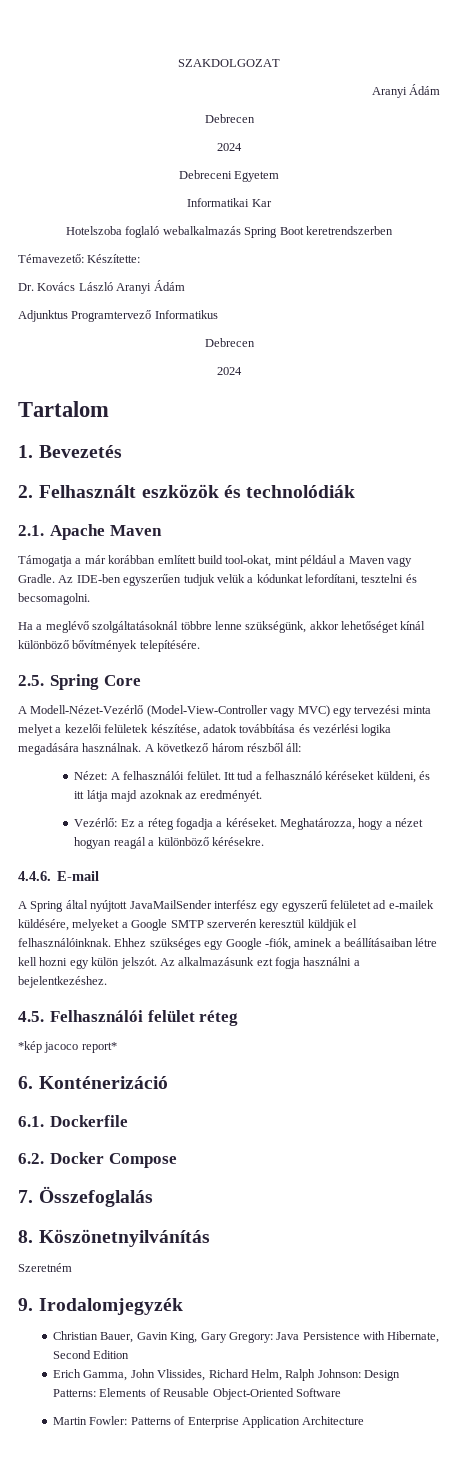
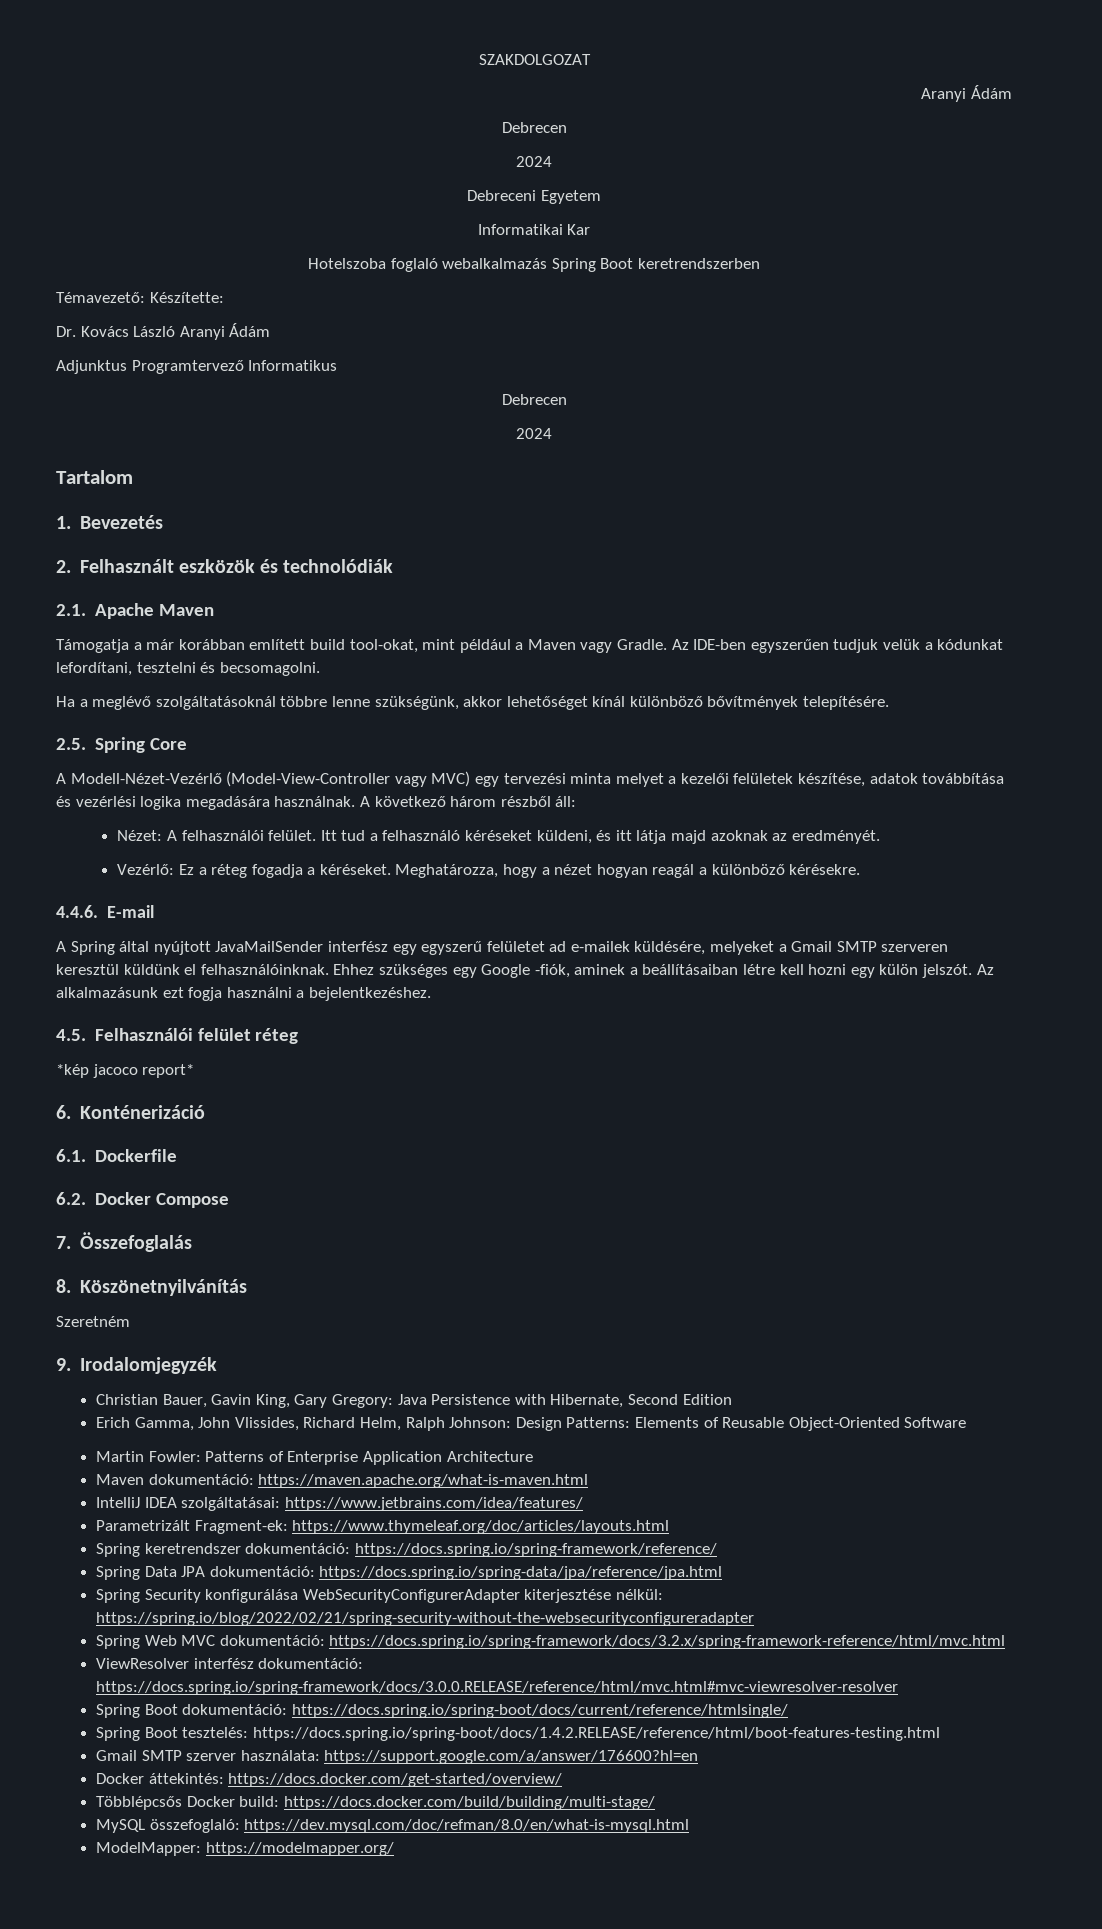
- A Spring által nyújtott JavaMailSender interfész egy egyszerű felületet ad e-mailek küldésére, melyeket a Google SMTP szerverén keresztül küldjük el felhasználóinknak.
+ A Spring által nyújtott JavaMailSender interfész egy egyszerű felületet ad e-mailek küldésére, melyeket a Gmail SMTP szerveren keresztül küldünk el felhasználóinknak.
+ Maven dokumentáció: https://maven.apache.org/what-is-maven.html
+ IntelliJ IDEA szolgáltatásai: https://www.jetbrains.com/idea/features/
+ Parametrizált Fragment-ek: https://www.thymeleaf.org/doc/articles/layouts.html
+ Spring keretrendszer dokumentáció: https://docs.spring.io/spring-framework/reference/
+ Spring Data JPA dokumentáció: https://docs.spring.io/spring-data/jpa/reference/jpa.html
+ Spring Security konfigurálása WebSecurityConfigurerAdapter kiterjesztése nélkül: https://spring.io/blog/2022/02/21/spring-security-without-the-websecurityconfigureradapter
+ Spring Web MVC dokumentáció: https://docs.spring.io/spring-framework/docs/3.2.x/spring-framework-reference/html/mvc.html
+ ViewResolver interfész dokumentáció: https://docs.spring.io/spring-framework/docs/3.0.0.RELEASE/reference/html/mvc.html#mvc-viewresolver-resolver
+ Spring Boot dokumentáció: https://docs.spring.io/spring-boot/docs/current/reference/htmlsingle/
+ Spring Boot tesztelés: https://docs.spring.io/spring-boot/docs/1.4.2.RELEASE/reference/html/boot-features-testing.html
+ Gmail SMTP szerver használata: https://support.google.com/a/answer/176600?hl=en
+ Docker áttekintés: https://docs.docker.com/get-started/overview/
+ Többlépcsős Docker build: https://docs.docker.com/build/building/multi-stage/
+ MySQL összefoglaló: https://dev.mysql.com/doc/refman/8.0/en/what-is-mysql.html
+ ModelMapper: https://modelmapper.org/

